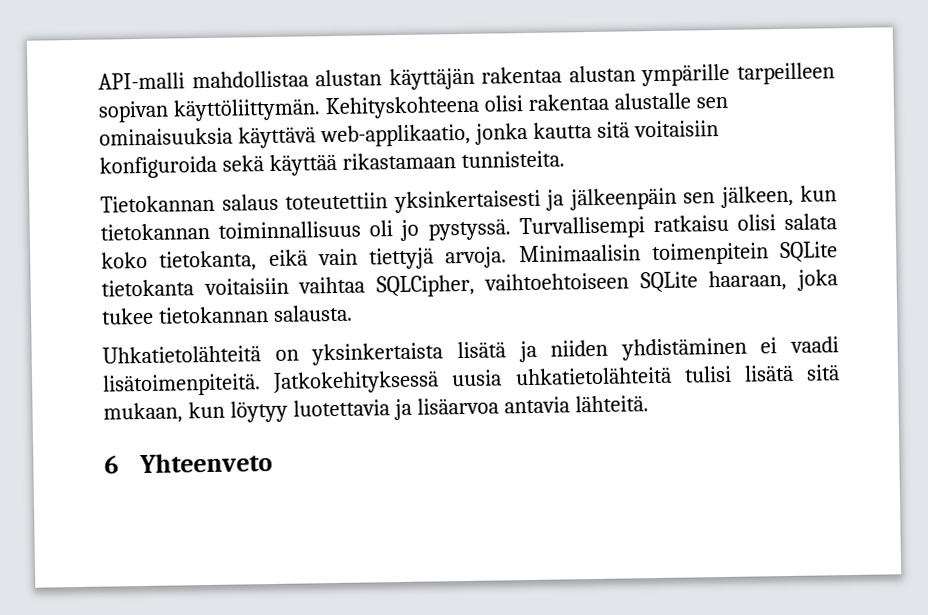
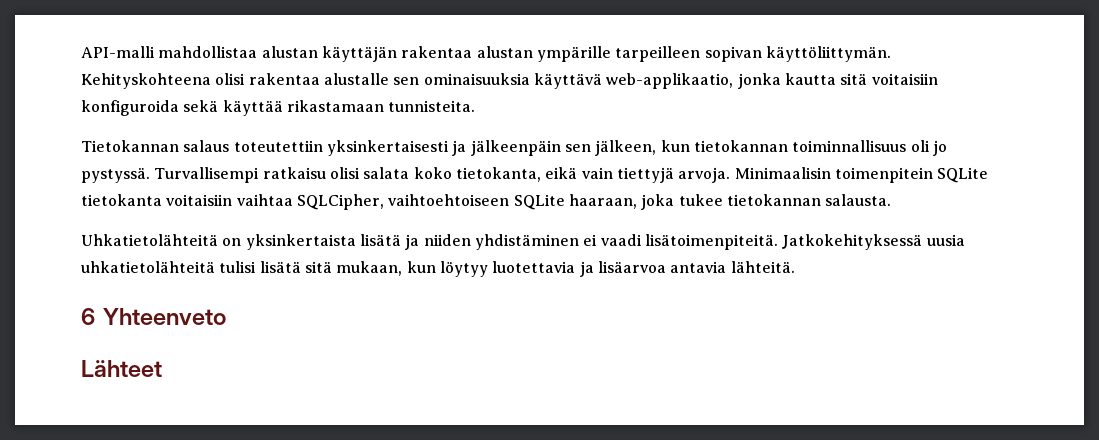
+ Lähteet

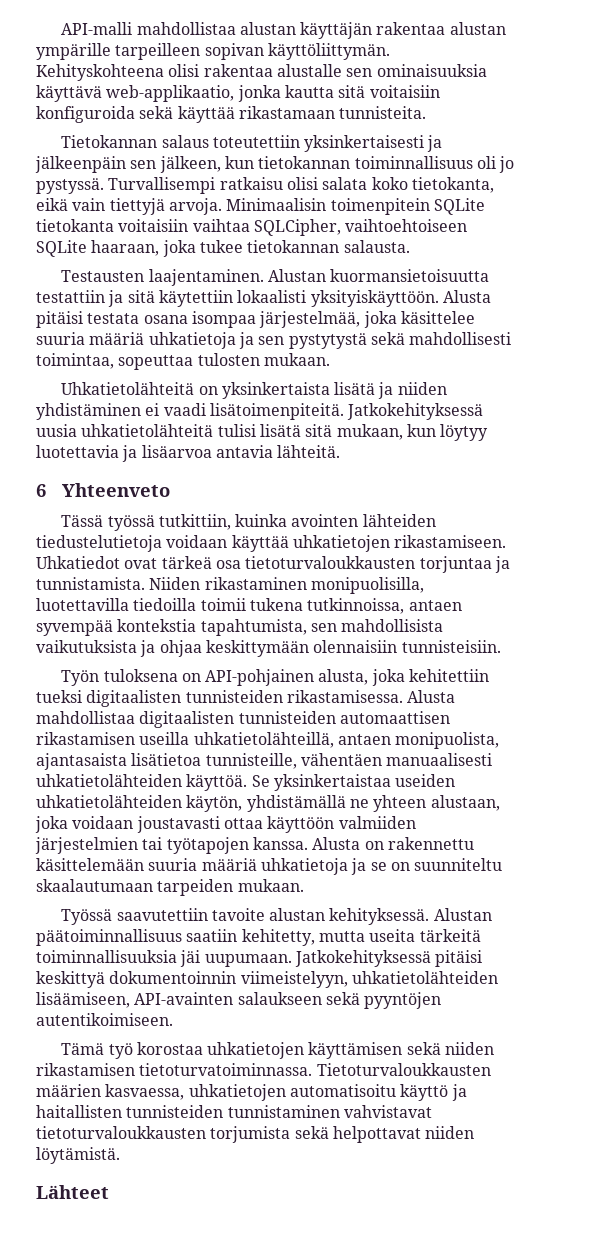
+ Testausten laajentaminen. Alustan kuormansietoisuutta testattiin ja sitä käytettiin lokaalisti yksityiskäyttöön. Alusta pitäisi testata osana isompaa järjestelmää, joka käsittelee suuria määriä uhkatietoja ja sen pystytystä sekä mahdollisesti toimintaa, sopeuttaa tulosten mukaan.
+ Tässä työssä tutkittiin, kuinka avointen lähteiden tiedustelutietoja voidaan käyttää uhkatietojen rikastamiseen. Uhkatiedot ovat tärkeä osa tietoturvaloukkausten torjuntaa ja tunnistamista. Niiden rikastaminen monipuolisilla, luotettavilla tiedoilla toimii tukena tutkinnoissa, antaen syvempää kontekstia tapahtumista, sen mahdollisista vaikutuksista ja ohjaa keskittymään olennaisiin tunnisteisiin.
+ Työn tuloksena on API-pohjainen alusta, joka kehitettiin tueksi digitaalisten tunnisteiden rikastamisessa. Alusta mahdollistaa digitaalisten tunnisteiden automaattisen rikastamisen useilla uhkatietolähteillä, antaen monipuolista, ajantasaista lisätietoa tunnisteille, vähentäen manuaalisesti uhkatietolähteiden käyttöä. Se yksinkertaistaa useiden uhkatietolähteiden käytön, yhdistämällä ne yhteen alustaan, joka voidaan joustavasti ottaa käyttöön valmiiden järjestelmien tai työtapojen kanssa. Alusta on rakennettu käsittelemään suuria määriä uhkatietoja ja se on suunniteltu skaalautumaan tarpeiden mukaan.
+ Työssä saavutettiin tavoite alustan kehityksessä. Alustan päätoiminnallisuus saatiin kehitetty, mutta useita tärkeitä toiminnallisuuksia jäi uupumaan. Jatkokehityksessä pitäisi keskittyä dokumentoinnin viimeistelyyn, uhkatietolähteiden lisäämiseen, API-avainten salaukseen sekä pyyntöjen autentikoimiseen.
+ Tämä työ korostaa uhkatietojen käyttämisen sekä niiden rikastamisen tietoturvatoiminnassa. Tietoturvaloukkausten määrien kasvaessa, uhkatietojen automatisoitu käyttö ja haitallisten tunnisteiden tunnistaminen vahvistavat tietoturvaloukkausten torjumista sekä helpottavat niiden löytämistä.

